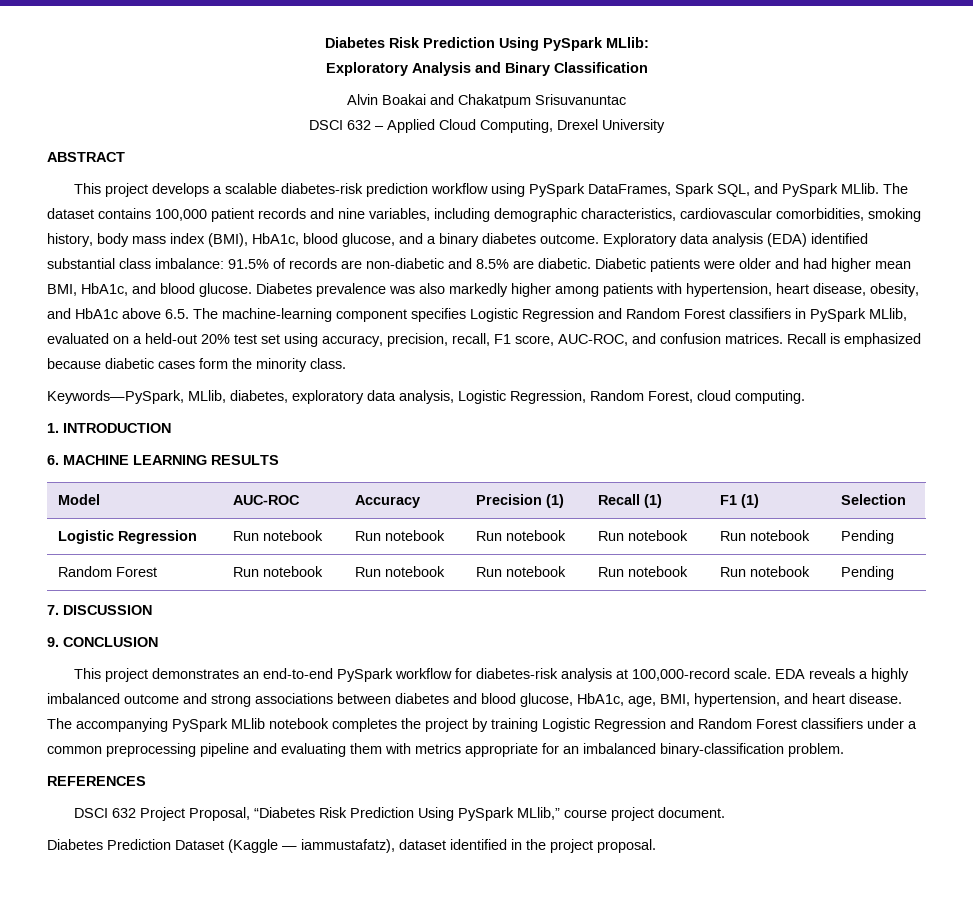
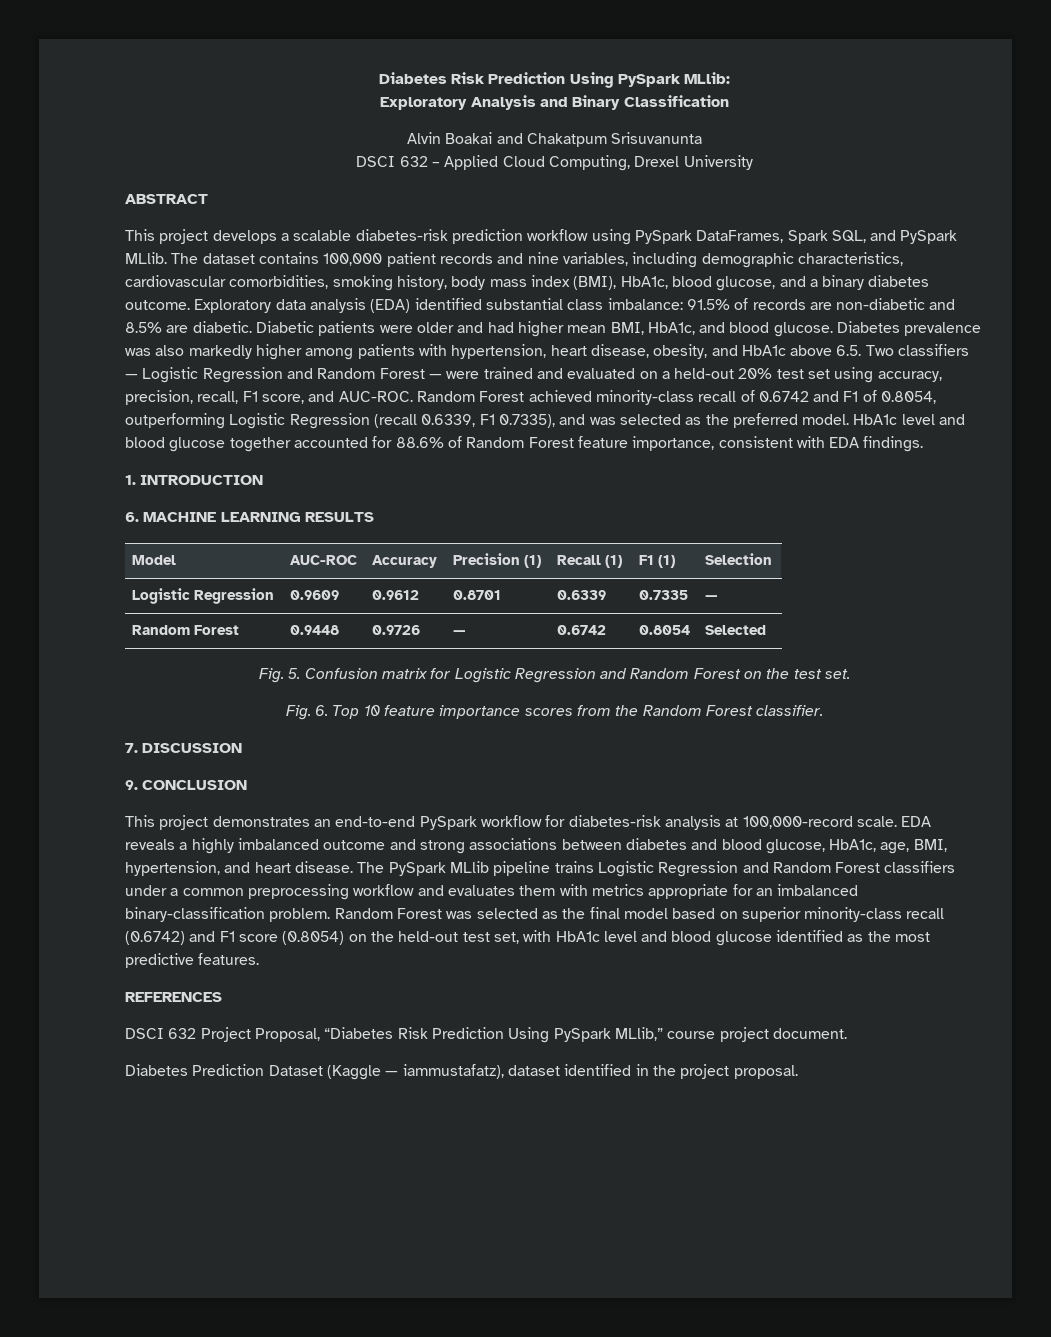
- Alvin Boakai and Chakatpum Srisuvanuntac
+ Alvin Boakai and Chakatpum Srisuvanunta
- Diabetes prevalence was also markedly higher among patients with hypertension, heart disease, obesity, and HbA1c above 6.5. The machine-learning component specifies Logistic Regression and Random Forest classifiers in PySpark MLlib, evaluated on a held-out 20% test set using accuracy, precision, recall, F1 score, AUC-ROC, and confusion matrices. Recall is emphasized because diabetic cases form the minority class.
- Keywords—PySpark, MLlib, diabetes, exploratory data analysis, Logistic Regression, Random Forest, cloud computing.
+ Diabetes prevalence was also markedly higher among patients with hypertension, heart disease, obesity, and HbA1c above 6.5. Two classifiers — Logistic Regression and Random Forest — were trained and evaluated on a held-out 20% test set using accuracy, precision, recall, F1 score, and AUC-ROC. Random Forest achieved minority-class recall of 0.6742 and F1 of 0.8054, outperforming Logistic Regression (recall 0.6339, F1 0.7335), and was selected as the preferred model. HbA1c level and blood glucose together accounted for 88.6% of Random Forest feature importance, consistent with EDA findings.
- Logistic Regression | Run notebook | Run notebook | Run notebook | Run notebook | Run notebook | Pending
- Random Forest | Run notebook | Run notebook | Run notebook | Run notebook | Run notebook | Pending
+ Logistic Regression | 0.9609 | 0.9612 | 0.8701 | 0.6339 | 0.7335 | —
+ Random Forest | 0.9448 | 0.9726 | — | 0.6742 | 0.8054 | Selected
+ Fig. 5. Confusion matrix for Logistic Regression and Random Forest on the test set.
+ Fig. 6. Top 10 feature importance scores from the Random Forest classifier.
- The accompanying PySpark MLlib notebook completes the project by training Logistic Regression and Random Forest classifiers under a common preprocessing pipeline and evaluating them with metrics appropriate for an imbalanced binary-classification problem.
+ The PySpark MLlib pipeline trains Logistic Regression and Random Forest classifiers under a common preprocessing workflow and evaluates them with metrics appropriate for an imbalanced binary-classification problem. Random Forest was selected as the final model based on superior minority-class recall (0.6742) and F1 score (0.8054) on the held-out test set, with HbA1c level and blood glucose identified as the most predictive features.

